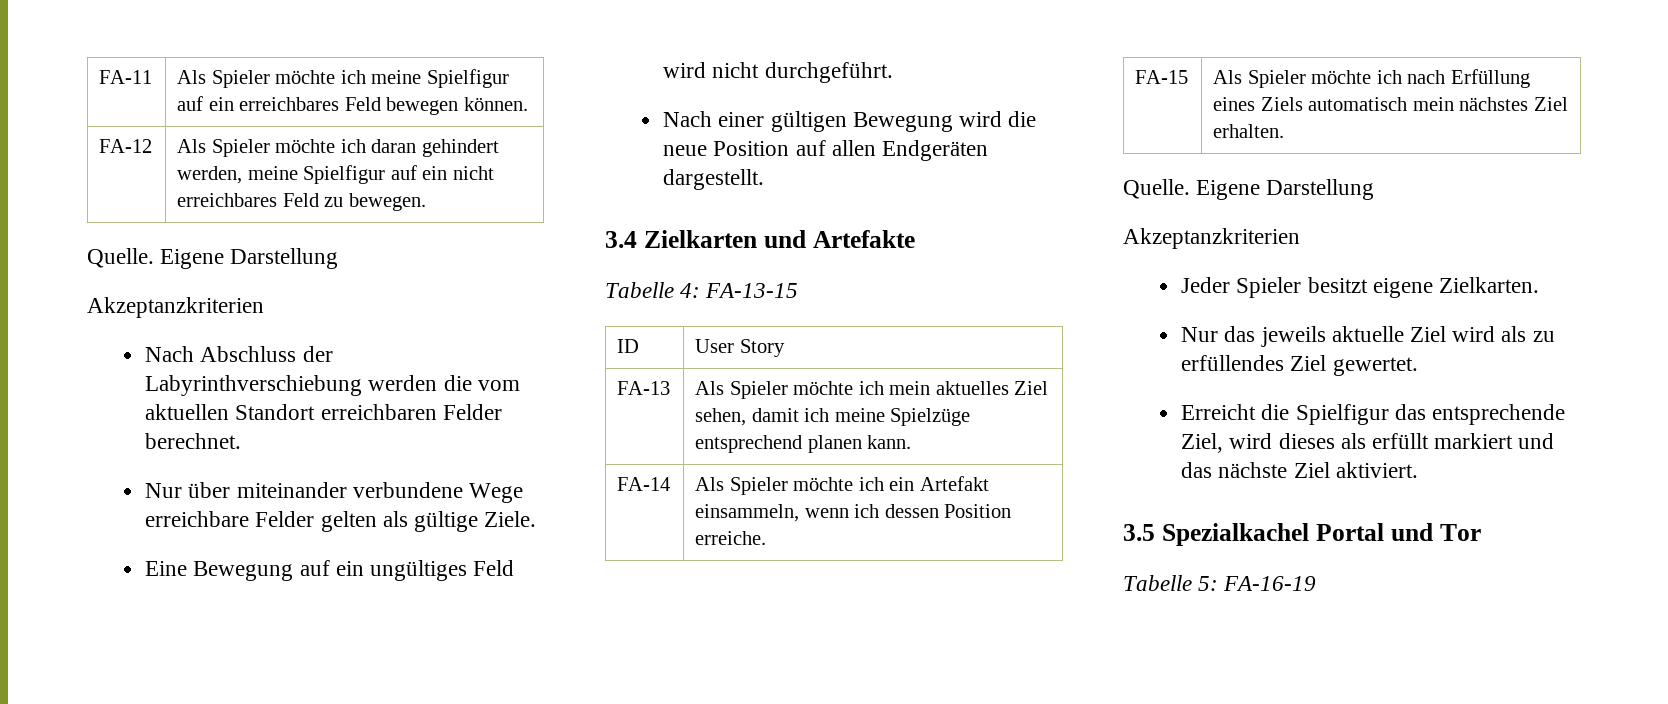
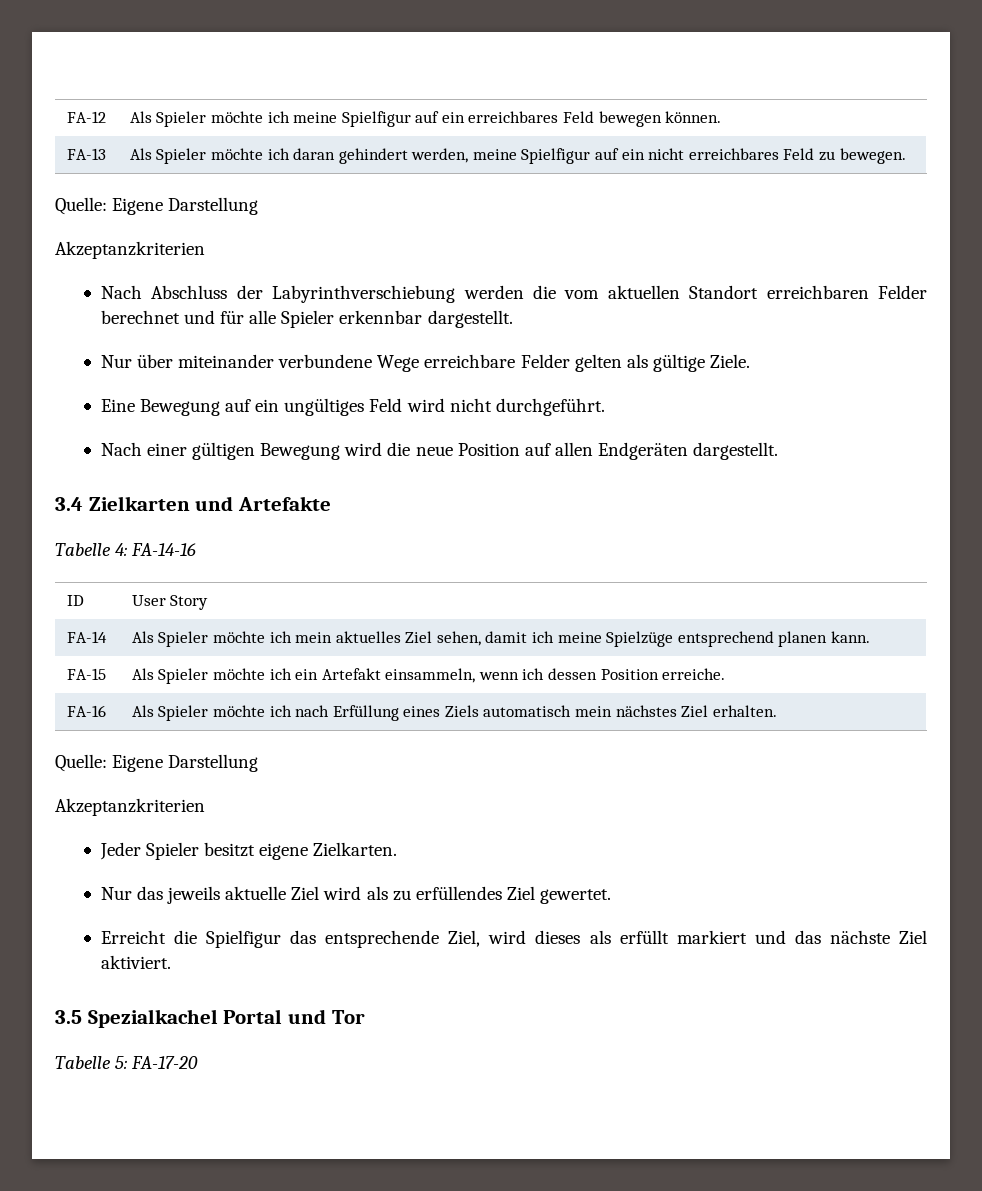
- FA-11 | Als Spieler möchte ich meine Spielfigur auf ein erreichbares Feld bewegen können.
+ FA-12 | Als Spieler möchte ich meine Spielfigur auf ein erreichbares Feld bewegen können.
- FA-12 | Als Spieler möchte ich daran gehindert werden, meine Spielfigur auf ein nicht erreichbares Feld zu bewegen.
- Quelle. Eigene Darstellung
+ FA-13 | Als Spieler möchte ich daran gehindert werden, meine Spielfigur auf ein nicht erreichbares Feld zu bewegen.
+ Quelle: Eigene Darstellung
- Nach Abschluss der Labyrinthverschiebung werden die vom aktuellen Standort erreichbaren Felder berechnet.
+ Nach Abschluss der Labyrinthverschiebung werden die vom aktuellen Standort erreichbaren Felder berechnet und für alle Spieler erkennbar dargestellt.
- Tabelle 4: FA-13-15
+ Tabelle 4: FA-14-16
- FA-13 | Als Spieler möchte ich mein aktuelles Ziel sehen, damit ich meine Spielzüge entsprechend planen kann.
+ FA-14 | Als Spieler möchte ich mein aktuelles Ziel sehen, damit ich meine Spielzüge entsprechend planen kann.
- FA-14 | Als Spieler möchte ich ein Artefakt einsammeln, wenn ich dessen Position erreiche.
+ FA-15 | Als Spieler möchte ich ein Artefakt einsammeln, wenn ich dessen Position erreiche.
- FA-15 | Als Spieler möchte ich nach Erfüllung eines Ziels automatisch mein nächstes Ziel erhalten.
- Quelle. Eigene Darstellung
+ FA-16 | Als Spieler möchte ich nach Erfüllung eines Ziels automatisch mein nächstes Ziel erhalten.
+ Quelle: Eigene Darstellung
- Tabelle 5: FA-16-19
+ Tabelle 5: FA-17-20

